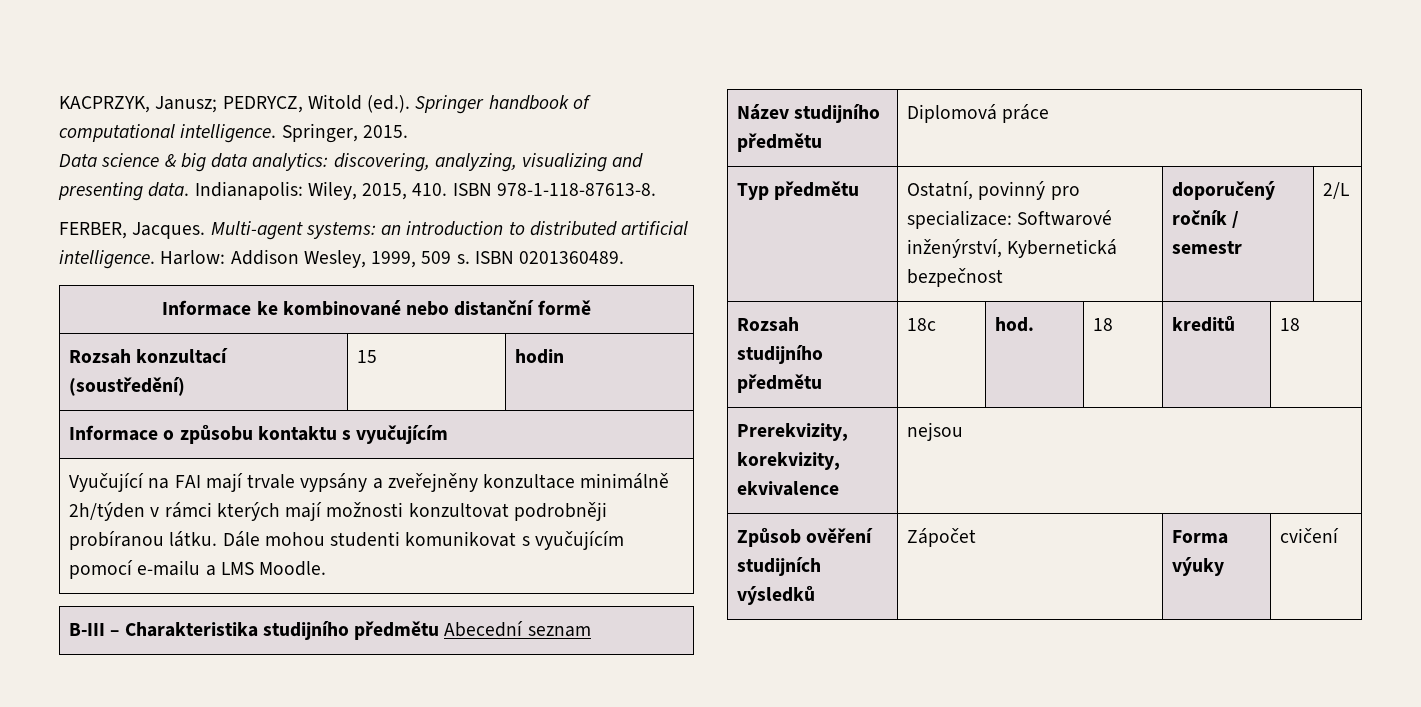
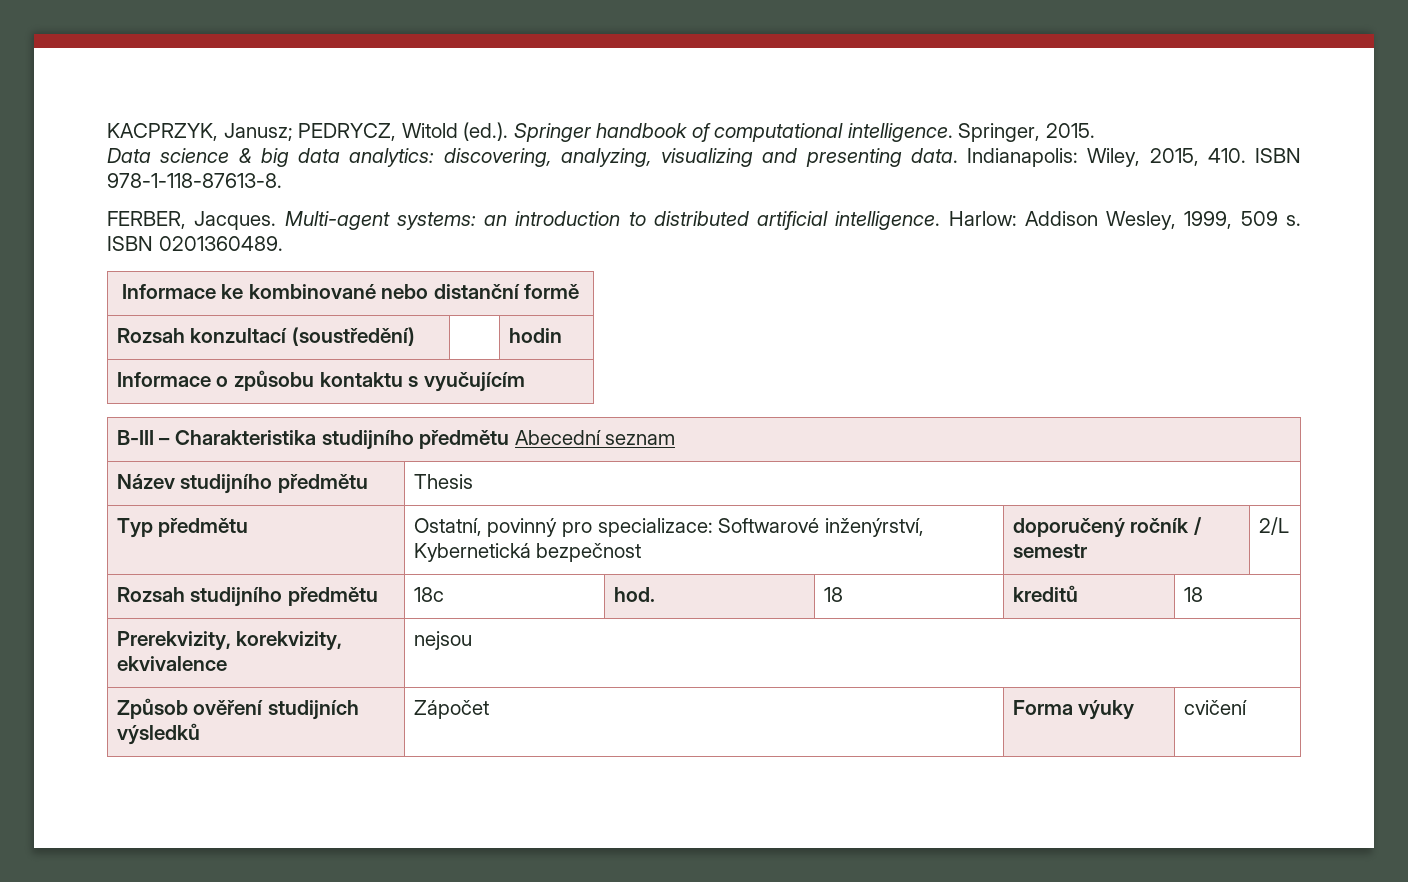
- Rozsah konzultací (soustředění) | 15 | hodin
+ Rozsah konzultací (soustředění) | | hodin
- Vyučující na FAI mají trvale vypsány a zveřejněny konzultace minimálně 2h/týden v rámci kterých mají možnosti konzultovat podrobněji probíranou látku. Dále mohou studenti komunikovat s vyučujícím pomocí e-mailu a LMS Moodle.
- Název studijního předmětu | Diplomová práce
+ Název studijního předmětu | Thesis

